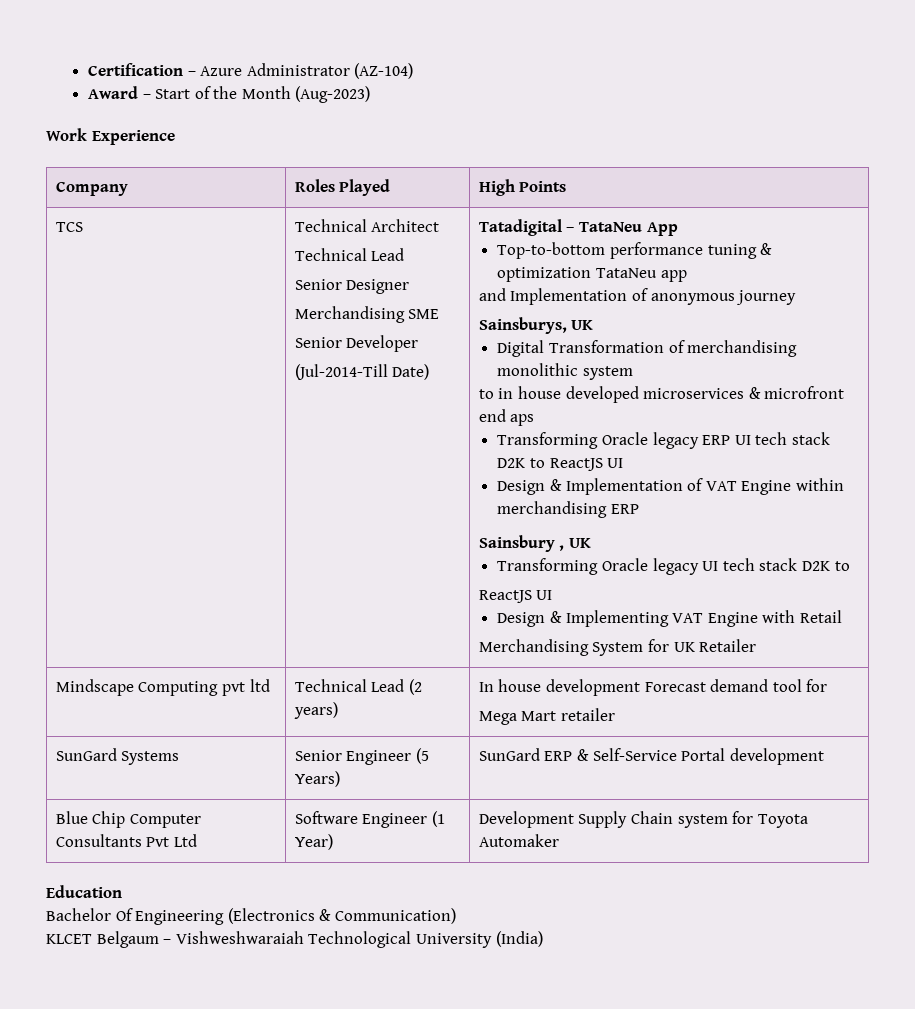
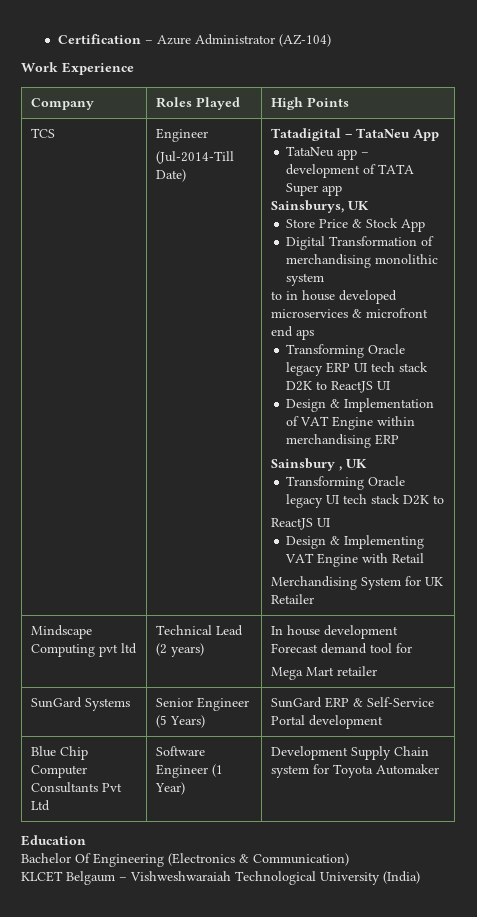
- Award – Start of the Month (Aug-2023)
- TCS | Technical Architect
- Technical Lead
- Senior Designer
- Merchandising SME
- Senior Developer
+ TCS | Engineer
- Top-to-bottom performance tuning & optimization TataNeu app
- and Implementation of anonymous journey
+ TataNeu app – development of TATA Super app
  Sainsburys, UK
+ Store Price & Stock App

